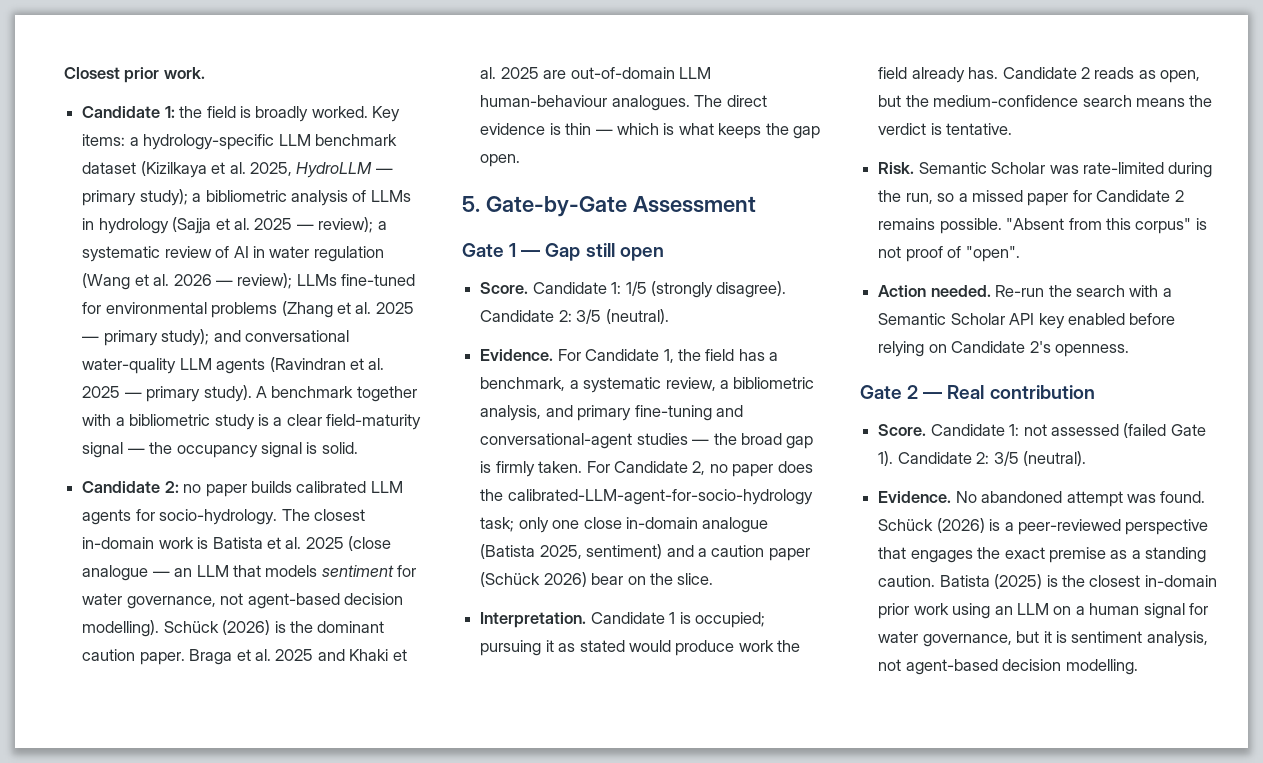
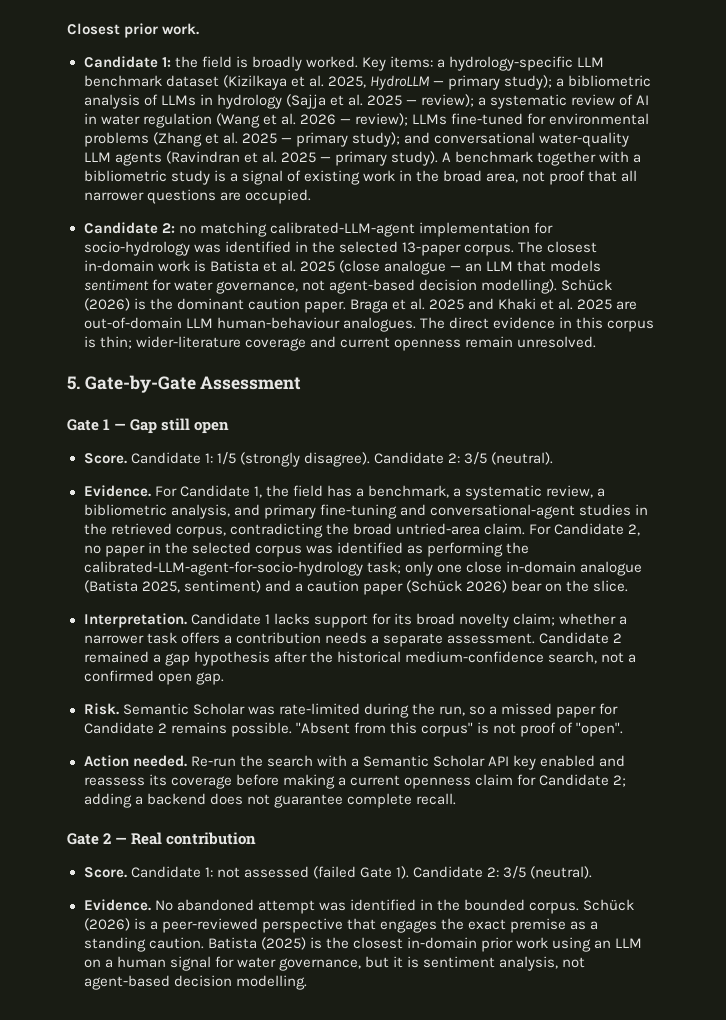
- A benchmark together with a bibliometric study is a clear field-maturity signal — the occupancy signal is solid.
- Candidate 2: no paper builds calibrated LLM agents for socio-hydrology.
+ A benchmark together with a bibliometric study is a signal of existing work in the broad area, not proof that all narrower questions are occupied.
+ Candidate 2: no matching calibrated-LLM-agent implementation for socio-hydrology was identified in the selected 13-paper corpus.
- The direct evidence is thin — which is what keeps the gap open.
+ The direct evidence in this corpus is thin; wider-literature coverage and current openness remain unresolved.
- For Candidate 1, the field has a benchmark, a systematic review, a bibliometric analysis, and primary fine-tuning and conversational-agent studies — the broad gap is firmly taken.
+ For Candidate 1, the field has a benchmark, a systematic review, a bibliometric analysis, and primary fine-tuning and conversational-agent studies in the retrieved corpus, contradicting the broad untried-area claim.
- For Candidate 2, no paper does the calibrated-LLM-agent-for-socio-hydrology task; only one close in-domain analogue (Batista 2025, sentiment) and a caution paper (Schück 2026) bear on the slice.
+ For Candidate 2, no paper in the selected corpus was identified as performing the calibrated-LLM-agent-for-socio-hydrology task; only one close in-domain analogue (Batista 2025, sentiment) and a caution paper (Schück 2026) bear on the slice.
- Candidate 1 is occupied; pursuing it as stated would produce work the field already has. Candidate 2 reads as open, but the medium-confidence search means the verdict is tentative.
+ Candidate 1 lacks support for its broad novelty claim; whether a narrower task offers a contribution needs a separate assessment. Candidate 2 remained a gap hypothesis after the historical medium-confidence search, not a confirmed open gap.
- Re-run the search with a Semantic Scholar API key enabled before relying on Candidate 2's openness.
+ Re-run the search with a Semantic Scholar API key enabled and reassess its coverage before making a current openness claim for Candidate 2; adding a backend does not guarantee complete recall.
- No abandoned attempt was found.
+ No abandoned attempt was identified in the bounded corpus.

